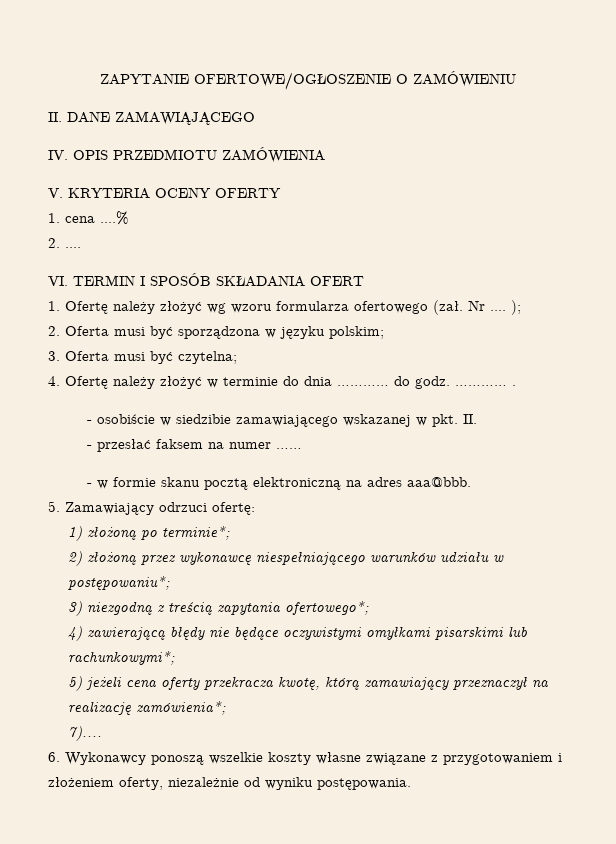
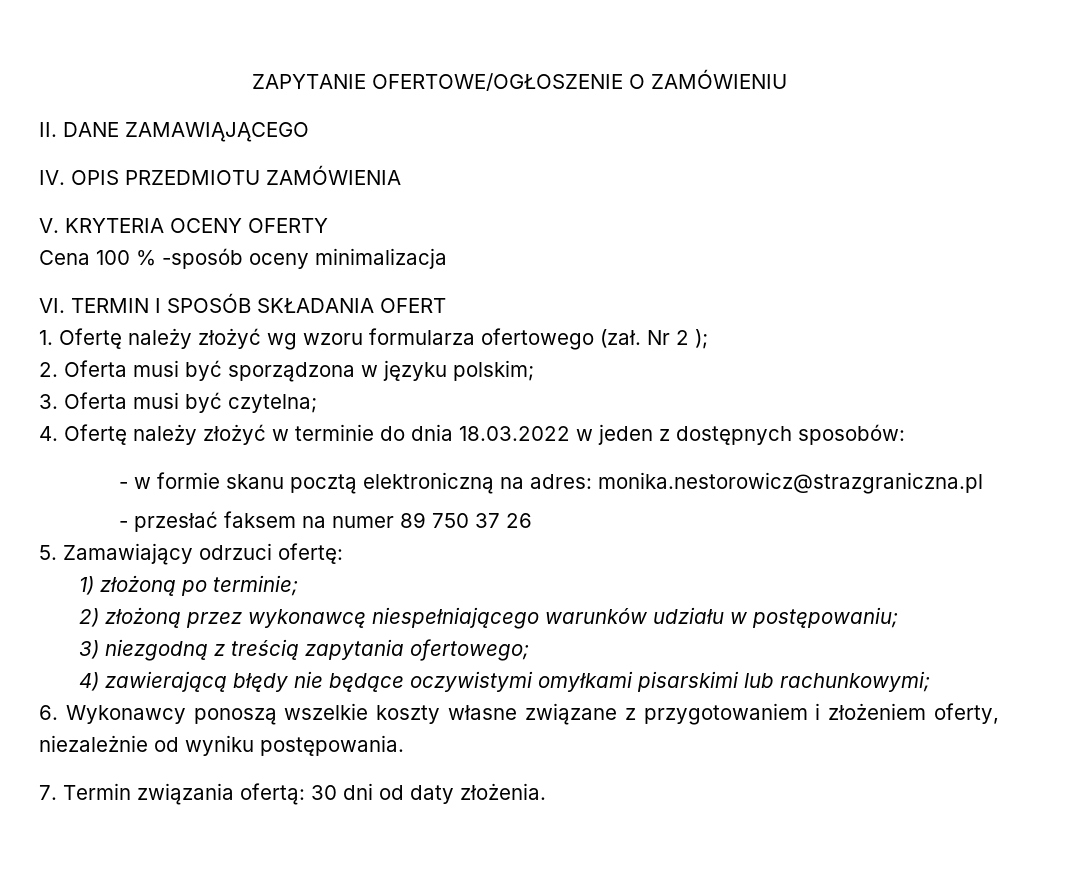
- 1. cena ....%
- 2. ....
+ Cena 100 % -sposób oceny minimalizacja
- Nr .... );
+ Nr 2 );
- 4. Ofertę należy złożyć w terminie do dnia ………… do godz. ………… .
- - osobiście w siedzibie zamawiającego wskazanej w pkt. II.
- - przesłać faksem na numer ……
+ 4. Ofertę należy złożyć w terminie do dnia 18.03.2022 w jeden z dostępnych sposobów:
- - w formie skanu pocztą elektroniczną na adres aaa@bbb.
+ - w formie skanu pocztą elektroniczną na adres: monika.nestorowicz@strazgraniczna.pl
+ - przesłać faksem na numer 89 750 37 26
- 1) złożoną po terminie*;
+ 1) złożoną po terminie;
- 2) złożoną przez wykonawcę niespełniającego warunków udziału w postępowaniu*;
+ 2) złożoną przez wykonawcę niespełniającego warunków udziału w postępowaniu;
- 3) niezgodną z treścią zapytania ofertowego*;
+ 3) niezgodną z treścią zapytania ofertowego;
- 4) zawierającą błędy nie będące oczywistymi omyłkami pisarskimi lub rachunkowymi*;
- 5) jeżeli cena oferty przekracza kwotę, którą zamawiający przeznaczył na realizację zamówienia*;
- 7)....
+ 4) zawierającą błędy nie będące oczywistymi omyłkami pisarskimi lub rachunkowymi;
+ 7. Termin związania ofertą: 30 dni od daty złożenia.

